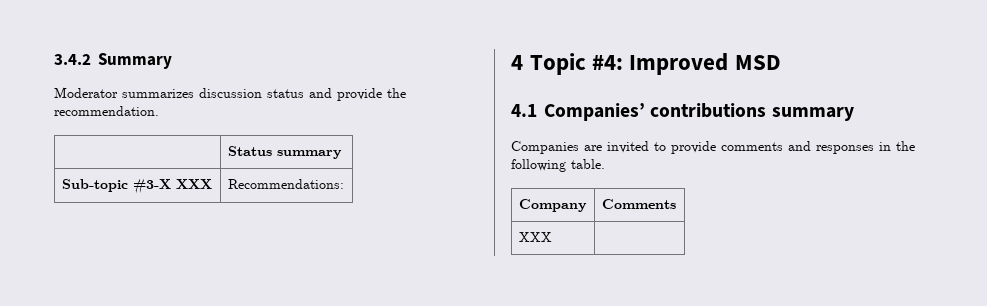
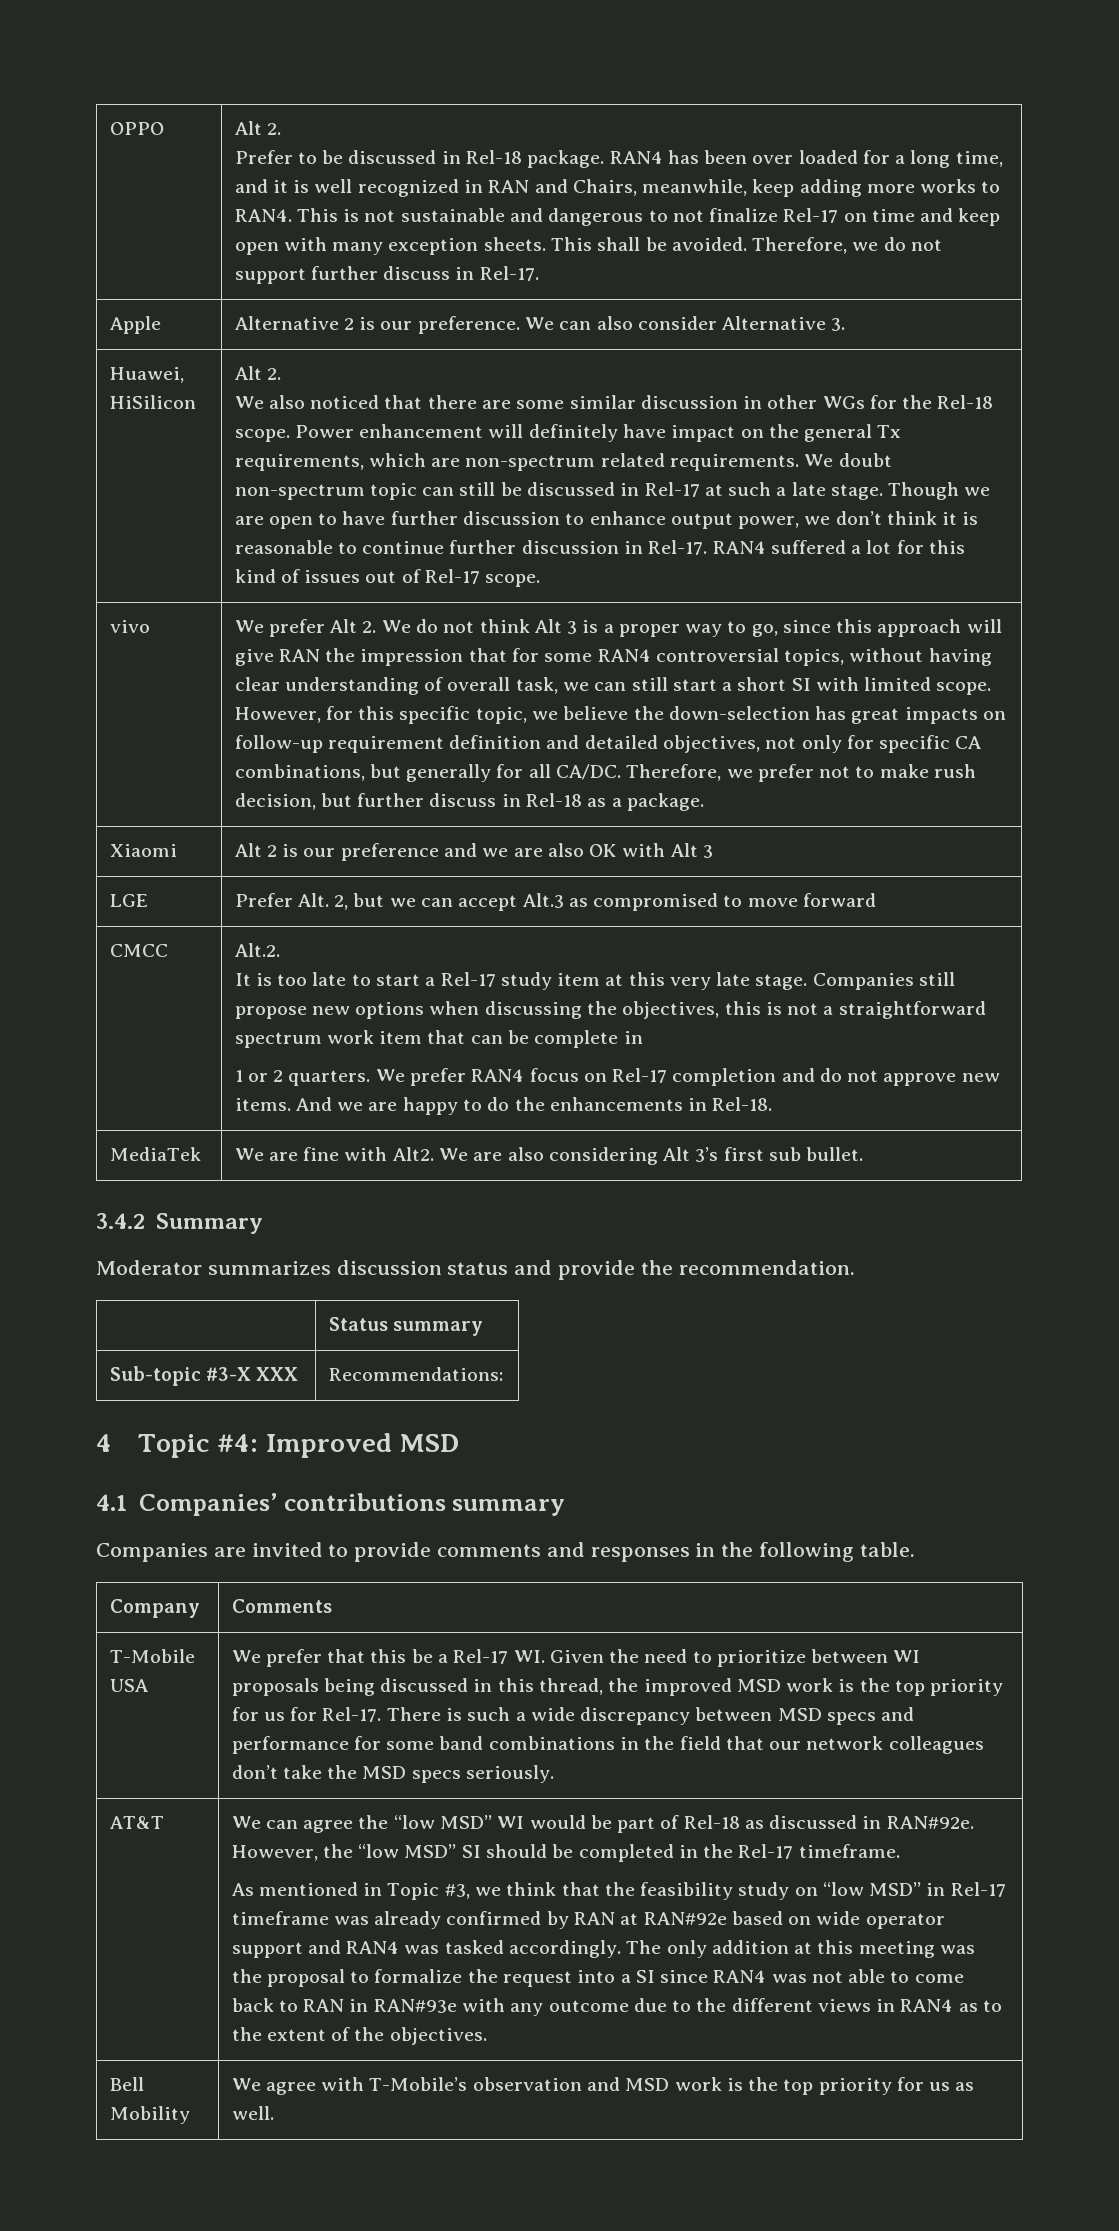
+ OPPO | Alt 2.
+ Prefer to be discussed in Rel-18 package. RAN4 has been over loaded for a long time, and it is well recognized in RAN and Chairs, meanwhile, keep adding more works to RAN4. This is not sustainable and dangerous to not finalize Rel-17 on time and keep open with many exception sheets. This shall be avoided. Therefore, we do not support further discuss in Rel-17.
+ Apple | Alternative 2 is our preference. We can also consider Alternative 3.
+ Huawei, HiSilicon | Alt 2.
+ We also noticed that there are some similar discussion in other WGs for the Rel-18 scope. Power enhancement will definitely have impact on the general Tx requirements, which are non-spectrum related requirements. We doubt non-spectrum topic can still be discussed in Rel-17 at such a late stage. Though we are open to have further discussion to enhance output power, we don’t think it is reasonable to continue further discussion in Rel-17. RAN4 suffered a lot for this kind of issues out of Rel-17 scope.
+ vivo | We prefer Alt 2. We do not think Alt 3 is a proper way to go, since this approach will give RAN the impression that for some RAN4 controversial topics, without having clear understanding of overall task, we can still start a short SI with limited scope. However, for this specific topic, we believe the down-selection has great impacts on follow-up requirement definition and detailed objectives, not only for specific CA combinations, but generally for all CA/DC. Therefore, we prefer not to make rush decision, but further discuss in Rel-18 as a package.
+ Xiaomi | Alt 2 is our preference and we are also OK with Alt 3
+ LGE | Prefer Alt. 2, but we can accept Alt.3 as compromised to move forward
+ CMCC | Alt.2.
+ It is too late to start a Rel-17 study item at this very late stage. Companies still propose new options when discussing the objectives, this is not a straightforward spectrum work item that can be complete in
+ 1 or 2 quarters. We prefer RAN4 focus on Rel-17 completion and do not approve new items. And we are happy to do the enhancements in Rel-18.
+ MediaTek | We are fine with Alt2. We are also considering Alt 3’s first sub bullet.
  Company | Comments
- XXX
+ T-Mobile USA | We prefer that this be a Rel-17 WI. Given the need to prioritize between WI proposals being discussed in this thread, the improved MSD work is the top priority for us for Rel-17. There is such a wide discrepancy between MSD specs and performance for some band combinations in the field that our network colleagues don’t take the MSD specs seriously.
+ AT&T | We can agree the “low MSD” WI would be part of Rel-18 as discussed in RAN#92e. However, the “low MSD” SI should be completed in the Rel-17 timeframe.
+ As mentioned in Topic #3, we think that the feasibility study on “low MSD” in Rel-17 timeframe was already confirmed by RAN at RAN#92e based on wide operator support and RAN4 was tasked accordingly. The only addition at this meeting was the proposal to formalize the request into a SI since RAN4 was not able to come back to RAN in RAN#93e with any outcome due to the different views in RAN4 as to the extent of the objectives.
+ Bell Mobility | We agree with T-Mobile’s observation and MSD work is the top priority for us as well.

